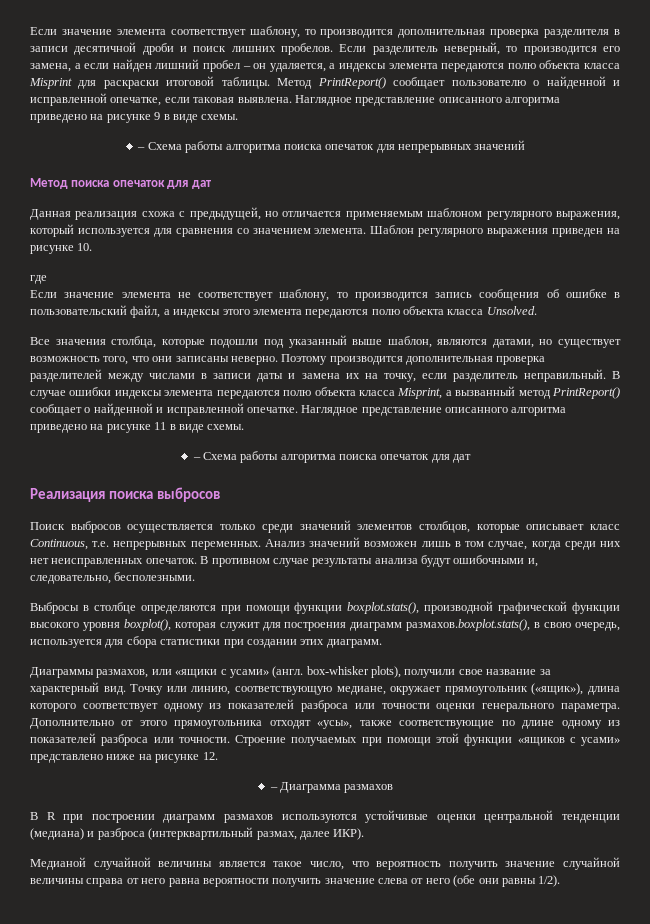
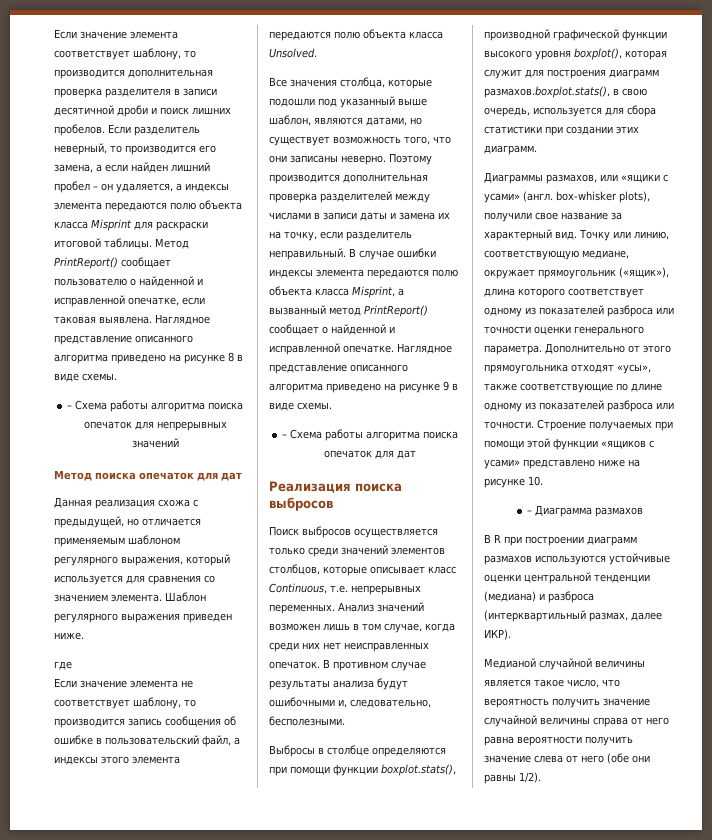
- Наглядное представление описанного алгоритма приведено на рисунке 9 в виде схемы.
+ Наглядное представление описанного алгоритма приведено на рисунке 8 в виде схемы.
- Шаблон регулярного выражения приведен на рисунке 10.
+ Шаблон регулярного выражения приведен ниже.
- Наглядное представление описанного алгоритма приведено на рисунке 11 в виде схемы.
+ Наглядное представление описанного алгоритма приведено на рисунке 9 в виде схемы.
- Строение получаемых при помощи этой функции «ящиков с усами» представлено ниже на рисунке 12.
+ Строение получаемых при помощи этой функции «ящиков с усами» представлено ниже на рисунке 10.

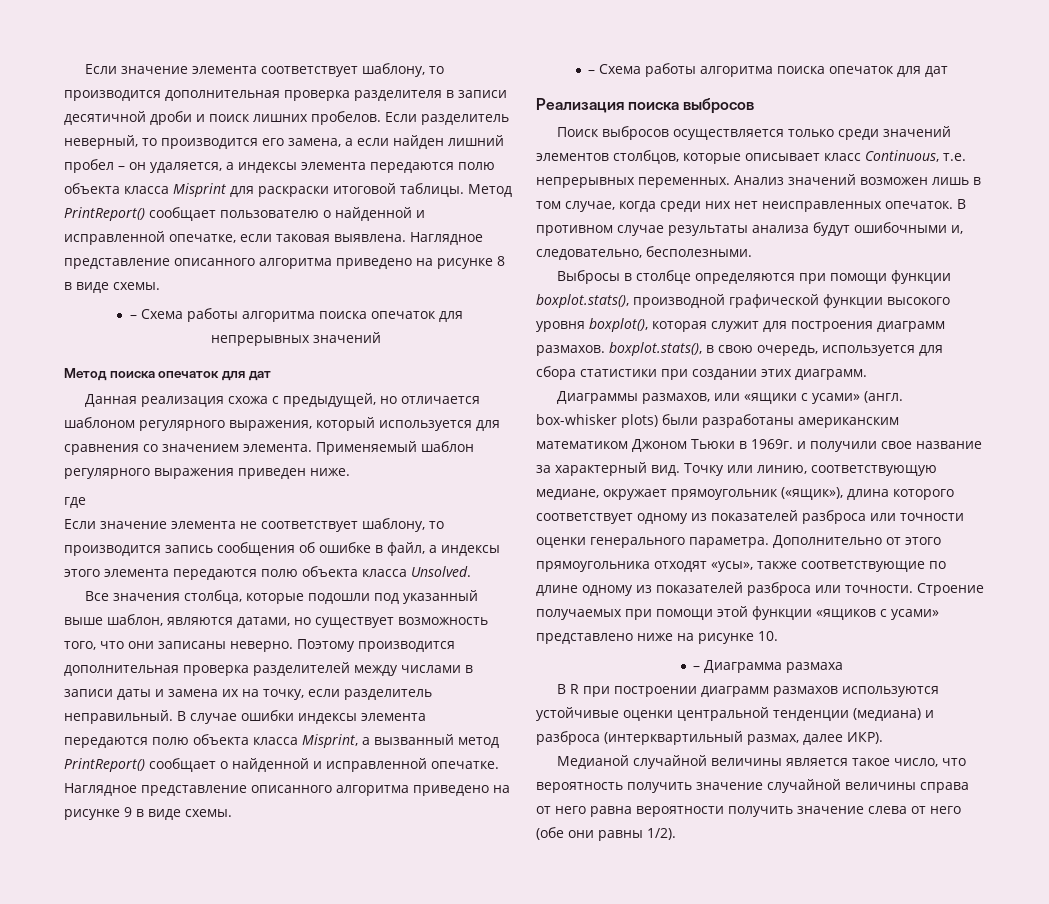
- Данная реализация схожа с предыдущей, но отличается применяемым шаблоном регулярного выражения, который используется для сравнения со значением элемента.
+ Данная реализация схожа с предыдущей, но отличается шаблоном регулярного выражения, который используется для сравнения со значением элемента.
- Шаблон регулярного выражения приведен ниже.
+ Применяемый шаблон регулярного выражения приведен ниже.
- Если значение элемента не соответствует шаблону, то производится запись сообщения об ошибке в пользовательский файл, а индексы этого элемента передаются полю объекта класса Unsolved.
+ Если значение элемента не соответствует шаблону, то производится запись сообщения об ошибке в файл, а индексы этого элемента передаются полю объекта класса Unsolved.
- Выбросы в столбце определяются при помощи функции boxplot.stats(), производной графической функции высокого уровня boxplot(), которая служит для построения диаграмм размахов.boxplot.stats(), в свою очередь, используется для сбора статистики при создании этих диаграмм.
+ Выбросы в столбце определяются при помощи функции boxplot.stats(), производной графической функции высокого уровня boxplot(), которая служит для построения диаграмм размахов. boxplot.stats(), в свою очередь, используется для сбора статистики при создании этих диаграмм.
- Диаграммы размахов, или «ящики с усами» (англ. box-whisker plots), получили свое название за характерный вид.
+ Диаграммы размахов, или «ящики с усами» (англ. box-whisker plots) были разработаны американским математиком Джоном Тьюки в 1969г. и получили свое название за характерный вид.
- – Диаграмма размахов
+ – Диаграмма размаха

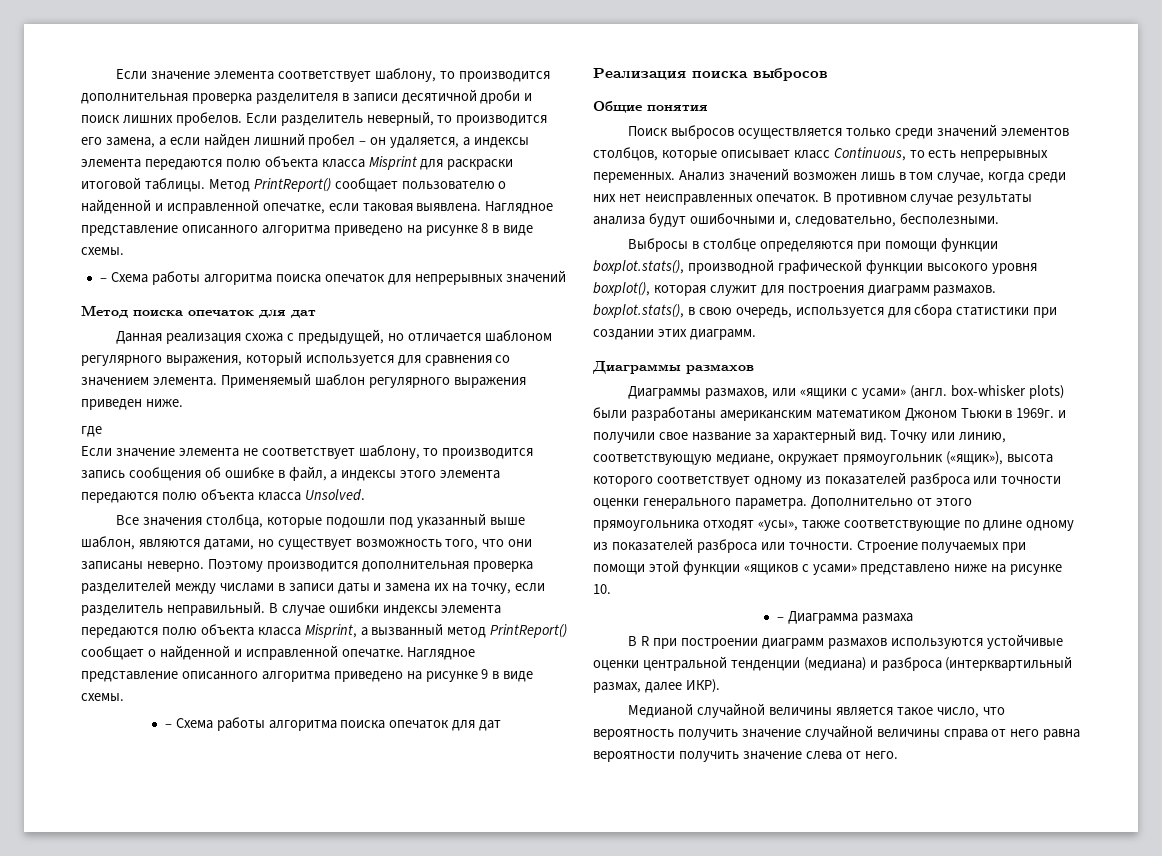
+ Общие понятия
- Поиск выбросов осуществляется только среди значений элементов столбцов, которые описывает класс Continuous, т.е. непрерывных переменных.
+ Поиск выбросов осуществляется только среди значений элементов столбцов, которые описывает класс Continuous, то есть непрерывных переменных.
+ Диаграммы размахов
- Точку или линию, соответствующую медиане, окружает прямоугольник («ящик»), длина которого соответствует одному из показателей разброса или точности оценки генерального параметра.
+ Точку или линию, соответствующую медиане, окружает прямоугольник («ящик»), высота которого соответствует одному из показателей разброса или точности оценки генерального параметра.
- Медианой случайной величины является такое число, что вероятность получить значение случайной величины справа от него равна вероятности получить значение слева от него (обе они равны 1/2).
+ Медианой случайной величины является такое число, что вероятность получить значение случайной величины справа от него равна вероятности получить значение слева от него.

